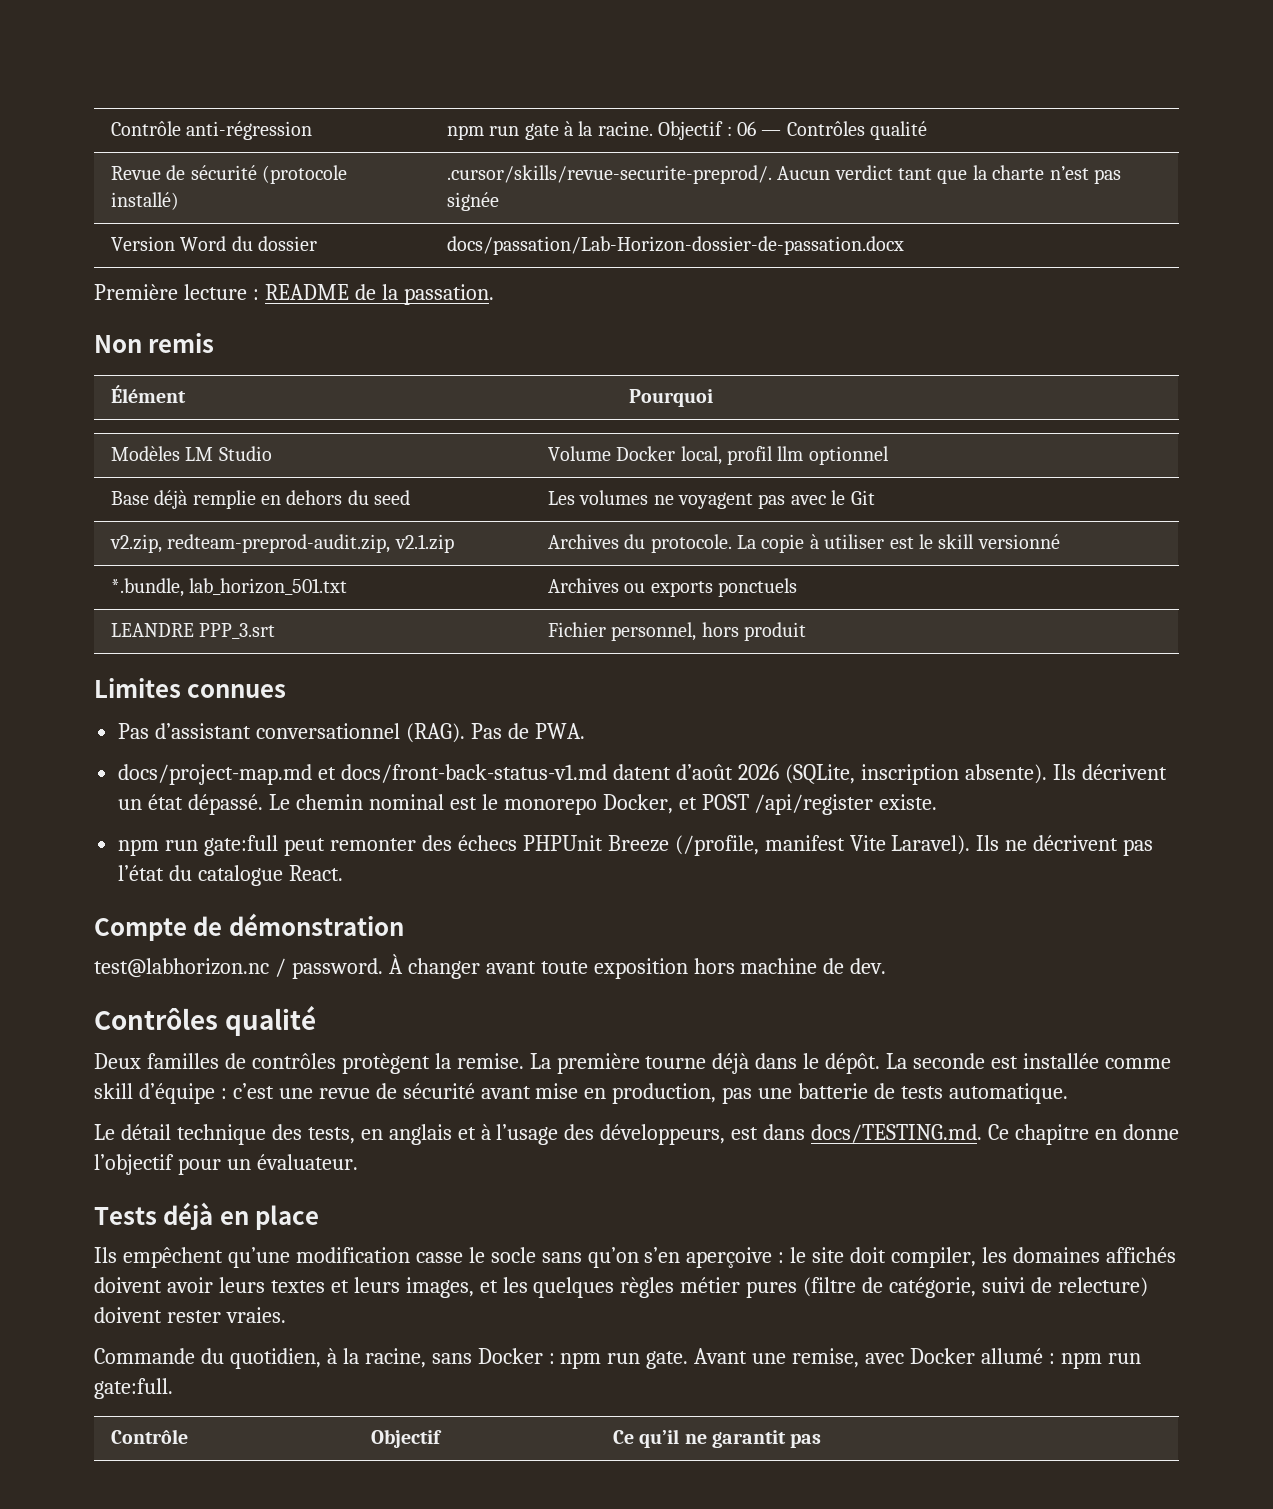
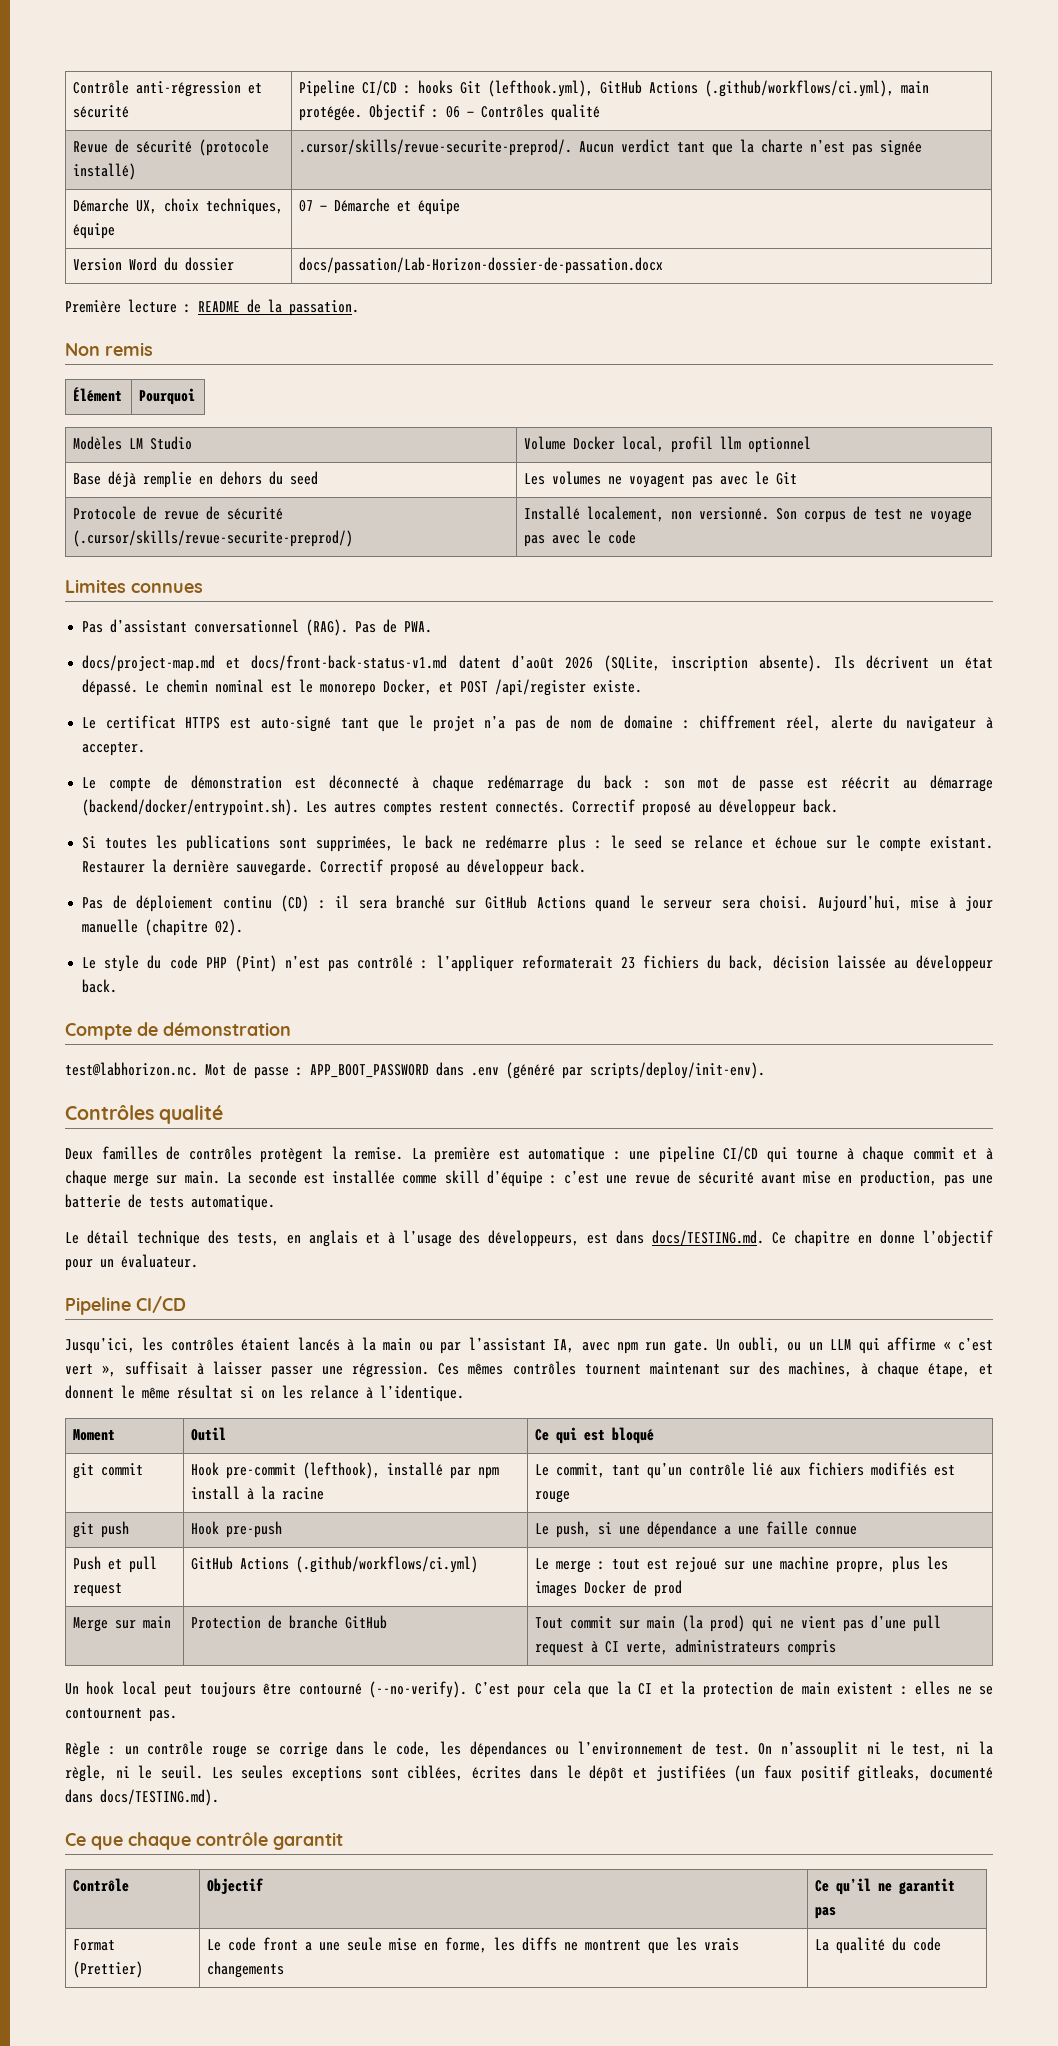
- Contrôle anti-régression | npm run gate à la racine. Objectif : 06 — Contrôles qualité
+ Contrôle anti-régression et sécurité | Pipeline CI/CD : hooks Git (lefthook.yml), GitHub Actions (.github/workflows/ci.yml), main protégée. Objectif : 06 — Contrôles qualité
+ Démarche UX, choix techniques, équipe | 07 — Démarche et équipe
- v2.zip, redteam-preprod-audit.zip, v2.1.zip | Archives du protocole. La copie à utiliser est le skill versionné
- *.bundle, lab_horizon_501.txt | Archives ou exports ponctuels
- LEANDRE PPP_3.srt | Fichier personnel, hors produit
+ Protocole de revue de sécurité (.cursor/skills/revue-securite-preprod/) | Installé localement, non versionné. Son corpus de test ne voyage pas avec le code
- npm run gate:full peut remonter des échecs PHPUnit Breeze (/profile, manifest Vite Laravel). Ils ne décrivent pas l’état du catalogue React.
+ Le certificat HTTPS est auto-signé tant que le projet n’a pas de nom de domaine : chiffrement réel, alerte du navigateur à accepter.
+ Le compte de démonstration est déconnecté à chaque redémarrage du back : son mot de passe est réécrit au démarrage (backend/docker/entrypoint.sh). Les autres comptes restent connectés. Correctif proposé au développeur back.
+ Si toutes les publications sont supprimées, le back ne redémarre plus : le seed se relance et échoue sur le compte existant. Restaurer la dernière sauvegarde. Correctif proposé au développeur back.
+ Pas de déploiement continu (CD) : il sera branché sur GitHub Actions quand le serveur sera choisi. Aujourd’hui, mise à jour manuelle (chapitre 02).
+ Le style du code PHP (Pint) n’est pas contrôlé : l’appliquer reformaterait 23 fichiers du back, décision laissée au développeur back.
  Compte de démonstration
- test@labhorizon.nc / password. À changer avant toute exposition hors machine de dev.
+ test@labhorizon.nc. Mot de passe : APP_BOOT_PASSWORD dans .env (généré par scripts/deploy/init-env).
- La première tourne déjà dans le dépôt.
+ La première est automatique : une pipeline CI/CD qui tourne à chaque commit et à chaque merge sur main.
  Le détail technique des tests, en anglais et à l’usage des développeurs, est dans docs/TESTING.md. Ce chapitre en donne l’objectif pour un évaluateur.
- Tests déjà en place
- Ils empêchent qu’une modification casse le socle sans qu’on s’en aperçoive : le site doit compiler, les domaines affichés doivent avoir leurs textes et leurs images, et les quelques règles métier pures (filtre de catégorie, suivi de relecture) doivent rester vraies.
- Commande du quotidien, à la racine, sans Docker : npm run gate. Avant une remise, avec Docker allumé : npm run gate:full.
+ Pipeline CI/CD
+ Jusqu’ici, les contrôles étaient lancés à la main ou par l’assistant IA, avec npm run gate. Un oubli, ou un LLM qui affirme « c’est vert », suffisait à laisser passer une régression. Ces mêmes contrôles tournent maintenant sur des machines, à chaque étape, et donnent le même résultat si on les relance à l’identique.
+ Moment | Outil | Ce qui est bloqué
+ git commit | Hook pre-commit (lefthook), installé par npm install à la racine | Le commit, tant qu’un contrôle lié aux fichiers modifiés est rouge
+ git push | Hook pre-push | Le push, si une dépendance a une faille connue
+ Push et pull request | GitHub Actions (.github/workflows/ci.yml) | Le merge : tout est rejoué sur une machine propre, plus les images Docker de prod
+ Merge sur main | Protection de branche GitHub | Tout commit sur main (la prod) qui ne vient pas d’une pull request à CI verte, administrateurs compris
+ Un hook local peut toujours être contourné (--no-verify). C’est pour cela que la CI et la protection de main existent : elles ne se contournent pas.
+ Règle : un contrôle rouge se corrige dans le code, les dépendances ou l’environnement de test. On n’assouplit ni le test, ni la règle, ni le seuil. Les seules exceptions sont ciblées, écrites dans le dépôt et justifiées (un faux positif gitleaks, documenté dans docs/TESTING.md).
+ Ce que chaque contrôle garantit
+ Format (Prettier) | Le code front a une seule mise en forme, les diffs ne montrent que les vrais changements | La qualité du code

